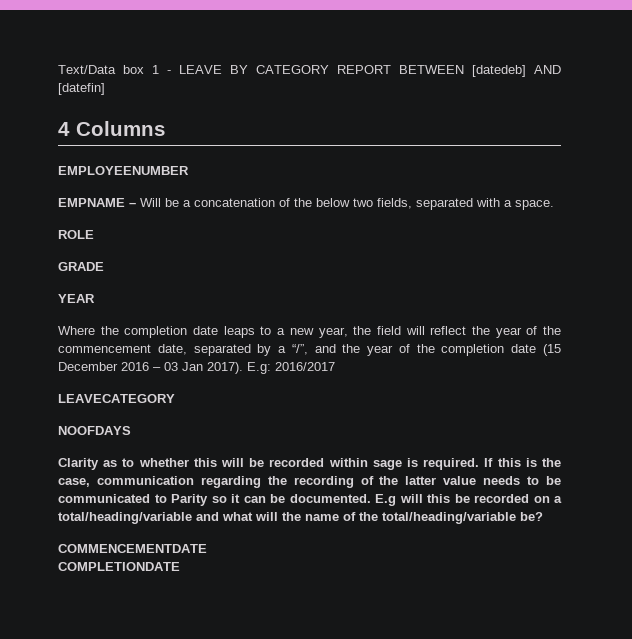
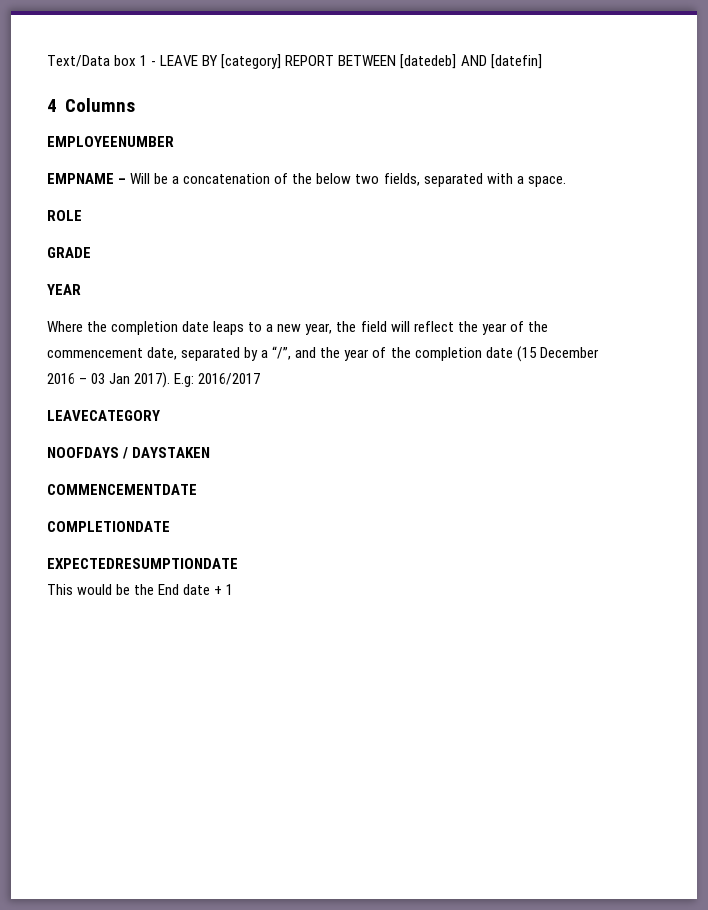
- Text/Data box 1 - LEAVE BY CATEGORY REPORT BETWEEN [datedeb] AND [datefin]
+ Text/Data box 1 - LEAVE BY [category] REPORT BETWEEN [datedeb] AND [datefin]
- NOOFDAYS
- Clarity as to whether this will be recorded within sage is required. If this is the case, communication regarding the recording of the latter value needs to be communicated to Parity so it can be documented. E.g will this be recorded on a total/heading/variable and what will the name of the total/heading/variable be?
+ NOOFDAYS / DAYSTAKEN
  COMMENCEMENTDATE
  COMPLETIONDATE
+ EXPECTEDRESUMPTIONDATE
+ This would be the End date + 1

